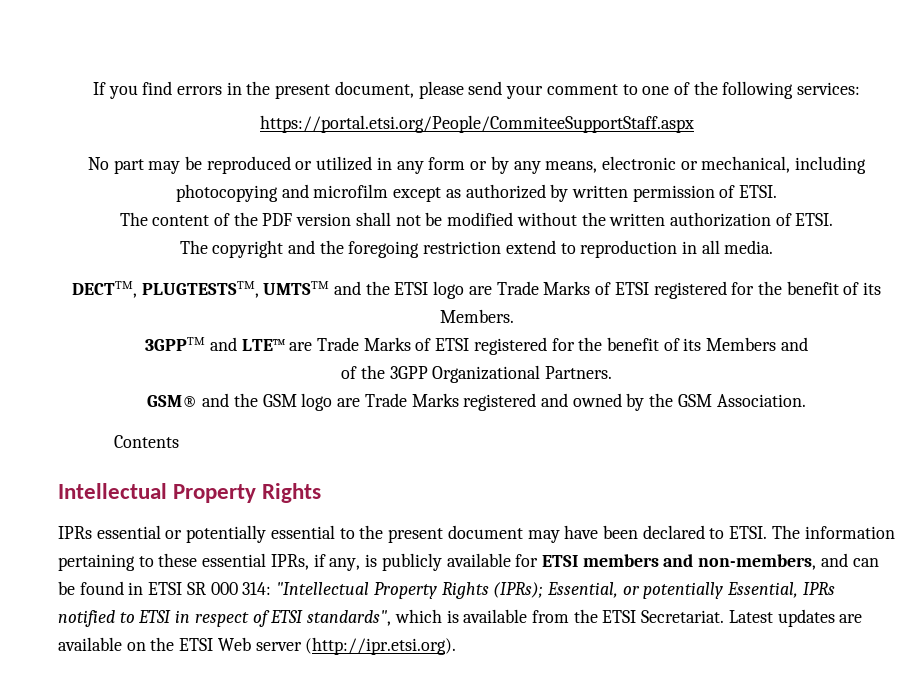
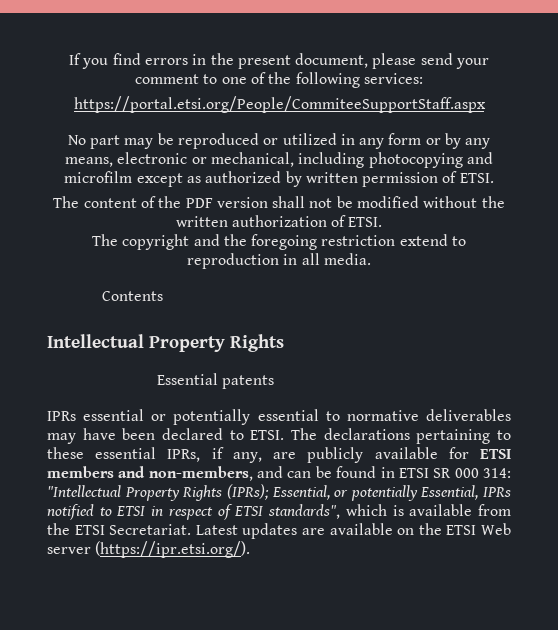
- DECTTM, PLUGTESTSTM, UMTSTM and the ETSI logo are Trade Marks of ETSI registered for the benefit of its Members.
- 3GPPTM and LTE™ are Trade Marks of ETSI registered for the benefit of its Members and
- of the 3GPP Organizational Partners.
- GSM® and the GSM logo are Trade Marks registered and owned by the GSM Association.
+ Essential patents
- IPRs essential or potentially essential to the present document may have been declared to ETSI.
+ IPRs essential or potentially essential to normative deliverables may have been declared to ETSI.
- The information pertaining to these essential IPRs, if any, is publicly available for ETSI members and non-members, and can be found in ETSI SR 000 314: "Intellectual Property Rights (IPRs); Essential, or potentially Essential, IPRs notified to ETSI in respect of ETSI standards", which is available from the ETSI Secretariat.
+ The declarations pertaining to these essential IPRs, if any, are publicly available for ETSI members and non-members, and can be found in ETSI SR 000 314: "Intellectual Property Rights (IPRs); Essential, or potentially Essential, IPRs notified to ETSI in respect of ETSI standards", which is available from the ETSI Secretariat.
- Latest updates are available on the ETSI Web server (http://ipr.etsi.org).
+ Latest updates are available on the ETSI Web server (https://ipr.etsi.org/).

